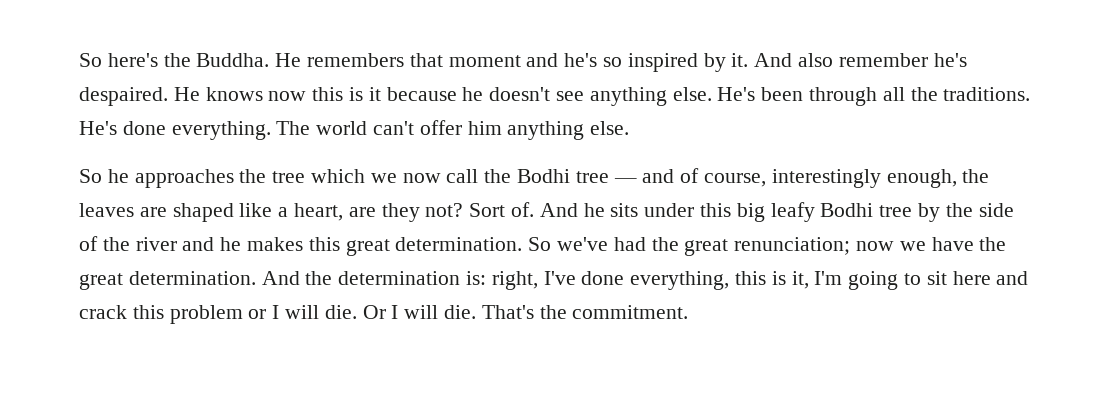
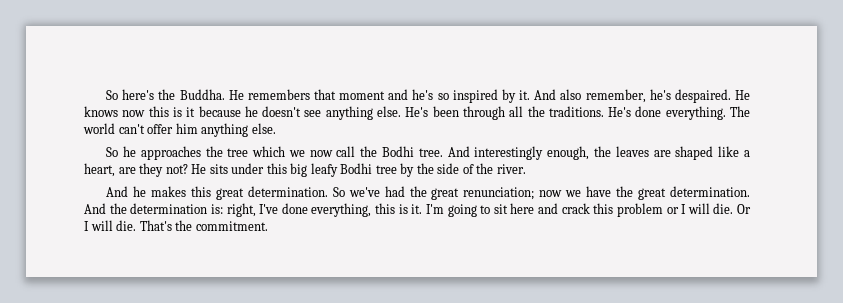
- And also remember he's despaired.
+ And also remember, he's despaired.
- So he approaches the tree which we now call the Bodhi tree — and of course, interestingly enough, the leaves are shaped like a heart, are they not?
+ So he approaches the tree which we now call the Bodhi tree. And interestingly enough, the leaves are shaped like a heart, are they not?
- Sort of. And he sits under this big leafy Bodhi tree by the side of the river and he makes this great determination.
+ He sits under this big leafy Bodhi tree by the side of the river.
+ And he makes this great determination.
- And the determination is: right, I've done everything, this is it, I'm going to sit here and crack this problem or I will die.
+ And the determination is: right, I've done everything, this is it. I'm going to sit here and crack this problem or I will die.

